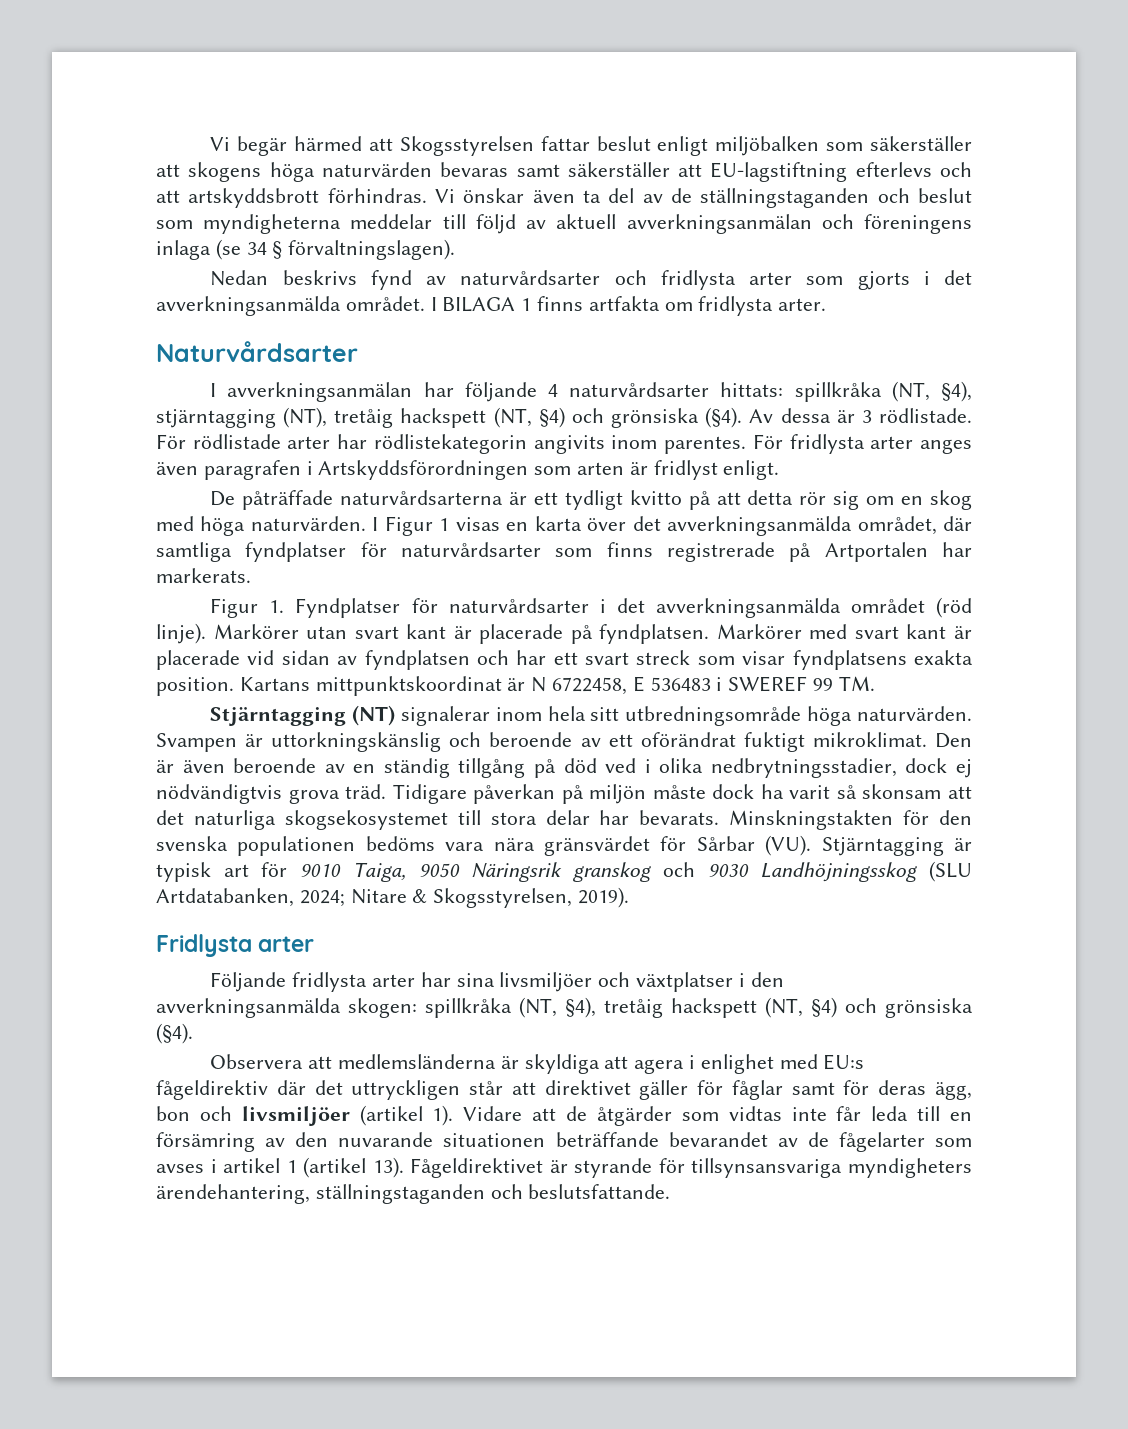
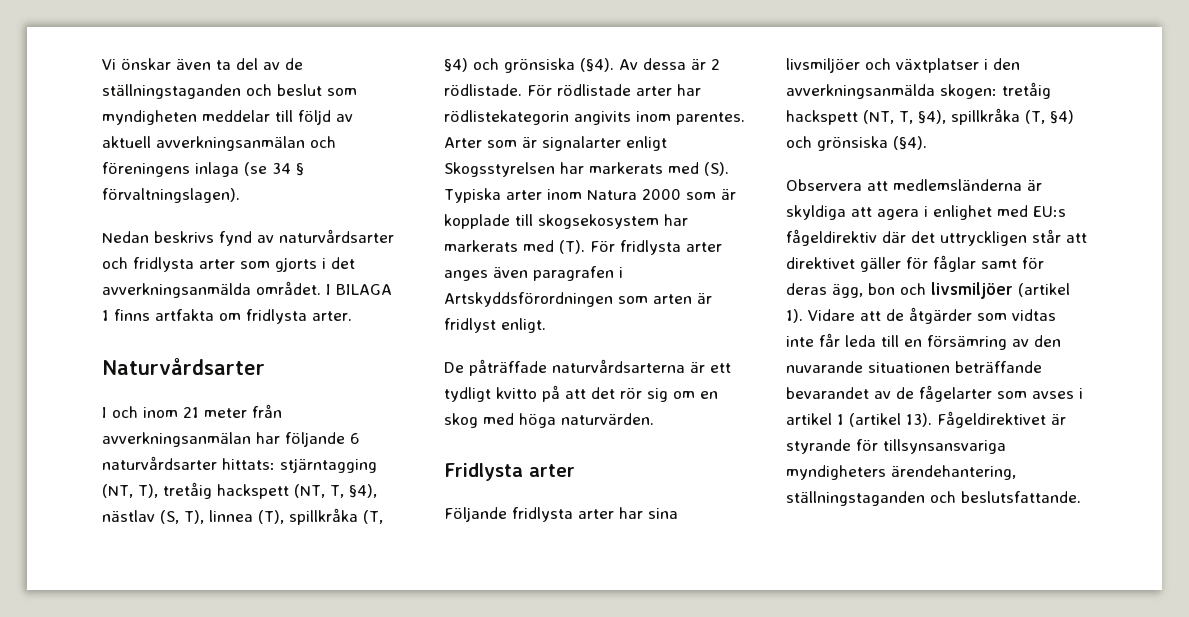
- Vi begär härmed att Skogsstyrelsen fattar beslut enligt miljöbalken som säkerställer att skogens höga naturvärden bevaras samt säkerställer att EU-lagstiftning efterlevs och att artskyddsbrott förhindras. Vi önskar även ta del av de ställningstaganden och beslut som myndigheterna meddelar till följd av aktuell avverkningsanmälan och föreningens inlaga (se 34 § förvaltningslagen).
+ Vi önskar även ta del av de ställningstaganden och beslut som myndigheten meddelar till följd av aktuell avverkningsanmälan och föreningens inlaga (se 34 § förvaltningslagen).
- I avverkningsanmälan har följande 4 naturvårdsarter hittats: spillkråka (NT, §4), stjärntagging (NT), tretåig hackspett (NT, §4) och grönsiska (§4).
+ I och inom 21 meter från avverkningsanmälan har följande 6 naturvårdsarter hittats: stjärntagging (NT, T), tretåig hackspett (NT, T, §4), nästlav (S, T), linnea (T), spillkråka (T, §4) och grönsiska (§4).
- Av dessa är 3 rödlistade.
+ Av dessa är 2 rödlistade.
- För fridlysta arter anges även paragrafen i Artskyddsförordningen som arten är fridlyst enligt.
+ Arter som är signalarter enligt Skogsstyrelsen har markerats med (S). Typiska arter inom Natura 2000 som är kopplade till skogsekosystem har markerats med (T). För fridlysta arter anges även paragrafen i Artskyddsförordningen som arten är fridlyst enligt.
- De påträffade naturvårdsarterna är ett tydligt kvitto på att detta rör sig om en skog med höga naturvärden. I Figur 1 visas en karta över det avverkningsanmälda området, där samtliga fyndplatser för naturvårdsarter som finns registrerade på Artportalen har markerats.
- Figur 1. Fyndplatser för naturvårdsarter i det avverkningsanmälda området (röd linje). Markörer utan svart kant är placerade på fyndplatsen. Markörer med svart kant är placerade vid sidan av fyndplatsen och har ett svart streck som visar fyndplatsens exakta position. Kartans mittpunktskoordinat är N 6722458, E 536483 i SWEREF 99 TM.
- Stjärntagging (NT) signalerar inom hela sitt utbredningsområde höga naturvärden. Svampen är uttorkningskänslig och beroende av ett oförändrat fuktigt mikroklimat. Den är även beroende av en ständig tillgång på död ved i olika nedbrytningsstadier, dock ej nödvändigtvis grova träd. Tidigare påverkan på miljön måste dock ha varit så skonsam att det naturliga skogsekosystemet till stora delar har bevarats. Minskningstakten för den svenska populationen bedöms vara nära gränsvärdet för Sårbar (VU). Stjärntagging är typisk art för 9010 Taiga, 9050 Näringsrik granskog och 9030 Landhöjningsskog (SLU Artdatabanken, 2024; Nitare & Skogsstyrelsen, 2019).
+ De påträffade naturvårdsarterna är ett tydligt kvitto på att det rör sig om en skog med höga naturvärden.
- Följande fridlysta arter har sina livsmiljöer och växtplatser i den avverkningsanmälda skogen: spillkråka (NT, §4), tretåig hackspett (NT, §4) och grönsiska (§4).
+ Följande fridlysta arter har sina livsmiljöer och växtplatser i den avverkningsanmälda skogen: tretåig hackspett (NT, T, §4), spillkråka (T, §4) och grönsiska (§4).

